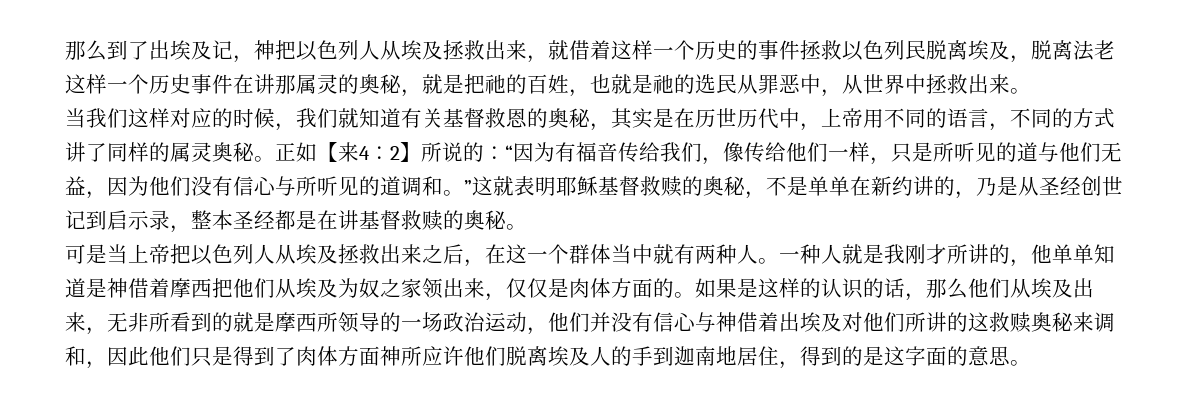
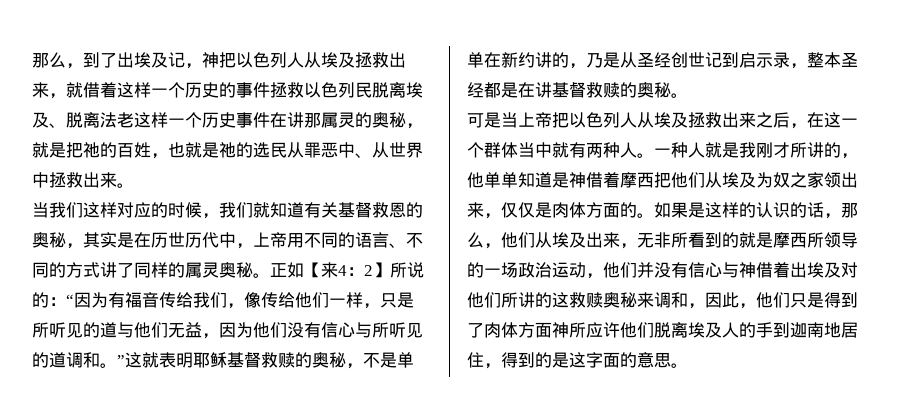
- 那么到了出埃及记，神把以色列人从埃及拯救出来，就借着这样一个历史的事件拯救以色列民脱离埃及，脱离法老这样一个历史事件在讲那属灵的奥秘，就是把祂的百姓，也就是祂的选民从罪恶中，从世界中拯救出来。
+ 那么，到了出埃及记，神把以色列人从埃及拯救出来，就借着这样一个历史的事件拯救以色列民脱离埃及、脱离法老这样一个历史事件在讲那属灵的奥秘，就是把祂的百姓，也就是祂的选民从罪恶中、从世界中拯救出来。
- 当我们这样对应的时候，我们就知道有关基督救恩的奥秘，其实是在历世历代中，上帝用不同的语言，不同的方式讲了同样的属灵奥秘。
+ 当我们这样对应的时候，我们就知道有关基督救恩的奥秘，其实是在历世历代中，上帝用不同的语言、不同的方式讲了同样的属灵奥秘。
- 如果是这样的认识的话，那么他们从埃及出来，无非所看到的就是摩西所领导的一场政治运动，他们并没有信心与神借着出埃及对他们所讲的这救赎奥秘来调和，因此他们只是得到了肉体方面神所应许他们脱离埃及人的手到迦南地居住，得到的是这字面的意思。
+ 如果是这样的认识的话，那么，他们从埃及出来，无非所看到的就是摩西所领导的一场政治运动，他们并没有信心与神借着出埃及对他们所讲的这救赎奥秘来调和，因此，他们只是得到了肉体方面神所应许他们脱离埃及人的手到迦南地居住，得到的是这字面的意思。

